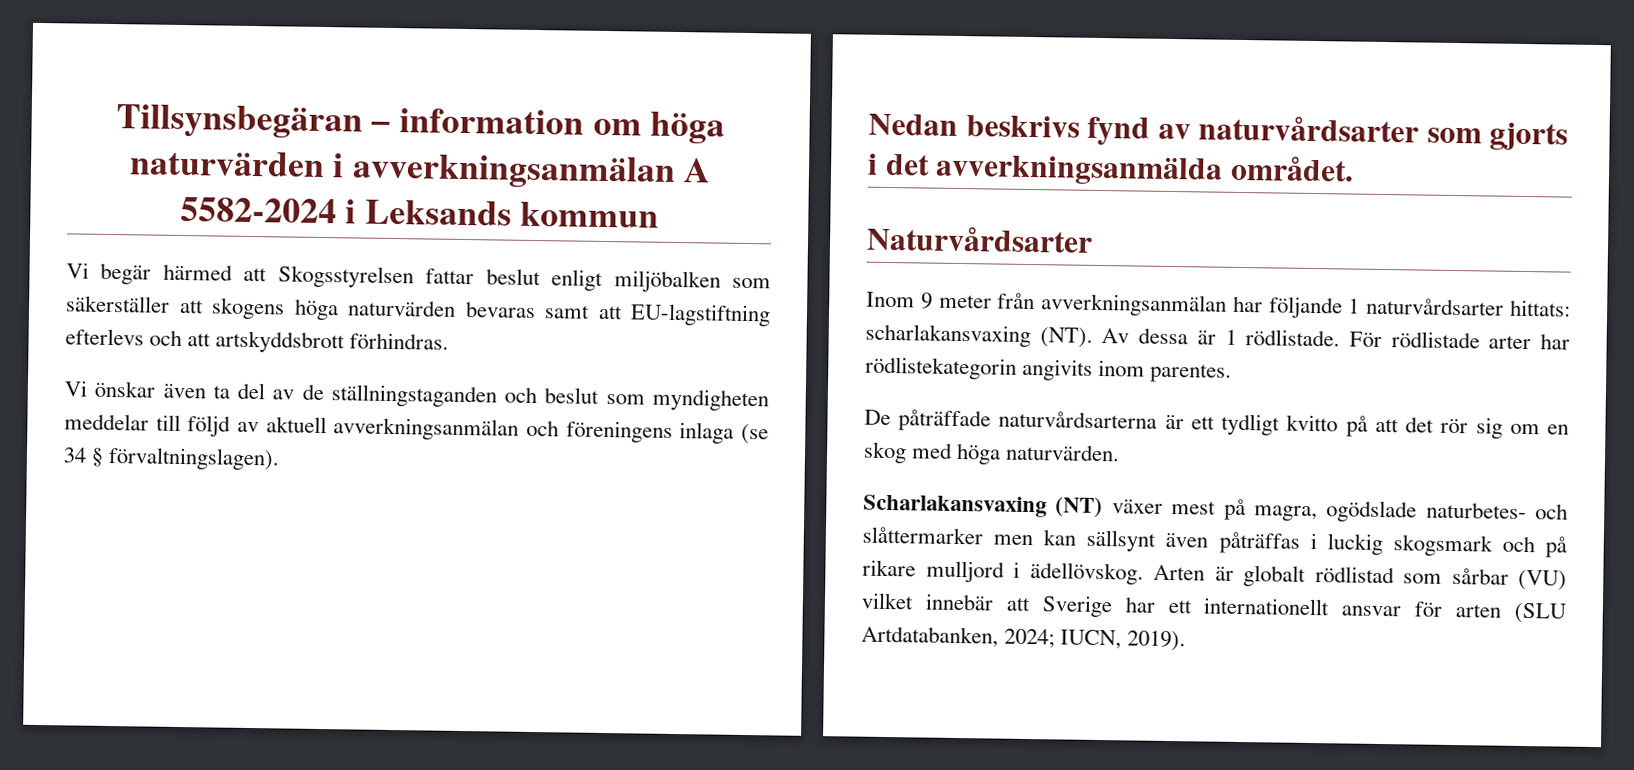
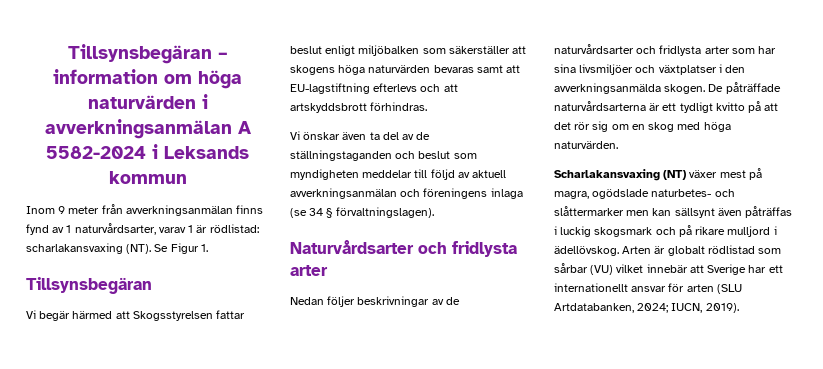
+ Inom 9 meter från avverkningsanmälan finns fynd av 1 naturvårdsarter, varav 1 är rödlistad: scharlakansvaxing (NT). Se Figur 1.
+ Tillsynsbegäran
- Nedan beskrivs fynd av naturvårdsarter som gjorts i det avverkningsanmälda området.
- Naturvårdsarter
- Inom 9 meter från avverkningsanmälan har följande 1 naturvårdsarter hittats: scharlakansvaxing (NT). Av dessa är 1 rödlistade. För rödlistade arter har rödlistekategorin angivits inom parentes.
- De påträffade naturvårdsarterna är ett tydligt kvitto på att det rör sig om en skog med höga naturvärden.
+ Naturvårdsarter och fridlysta arter
+ Nedan följer beskrivningar av de naturvårdsarter och fridlysta arter som har sina livsmiljöer och växtplatser i den avverkningsanmälda skogen. De påträffade naturvårdsarterna är ett tydligt kvitto på att det rör sig om en skog med höga naturvärden.

